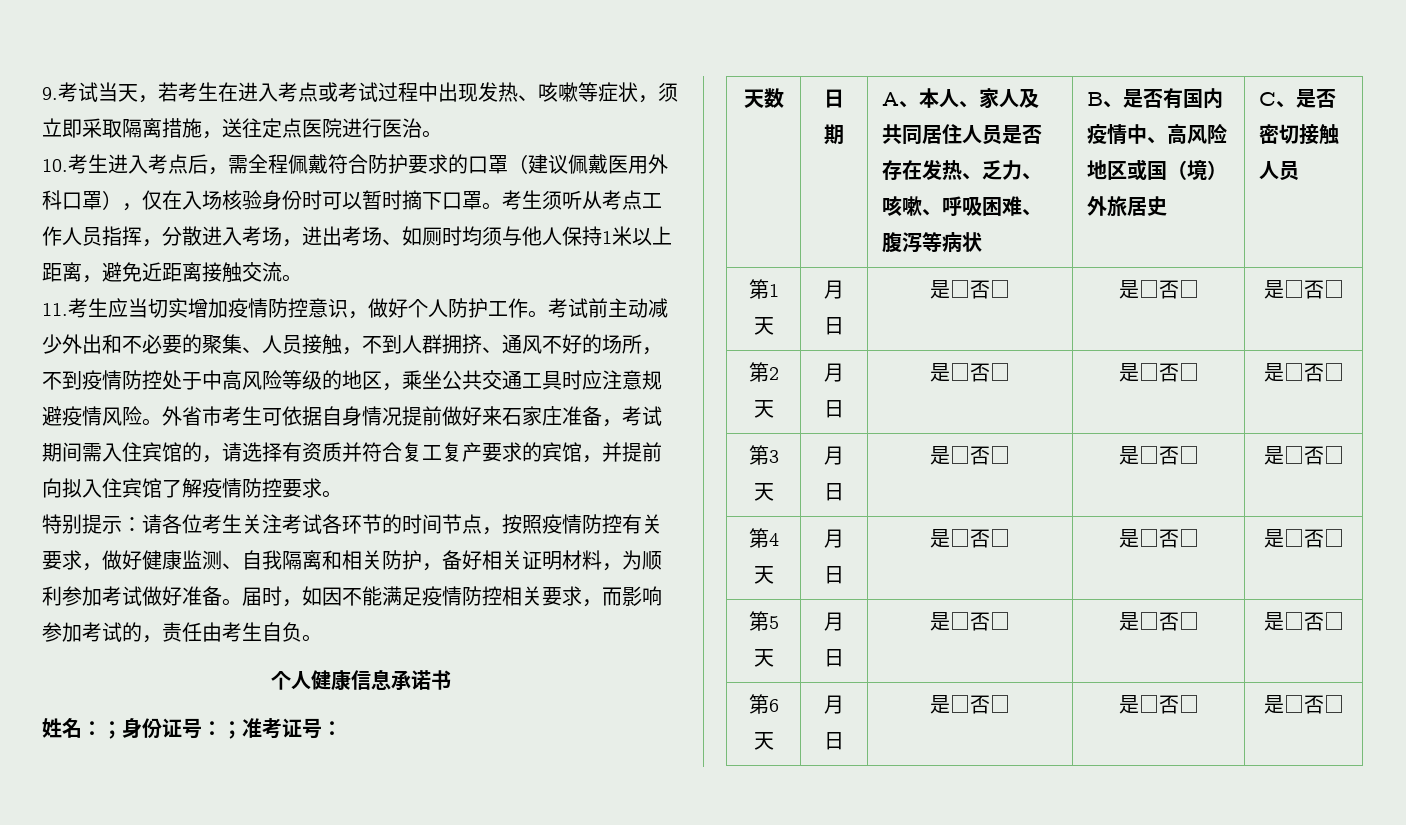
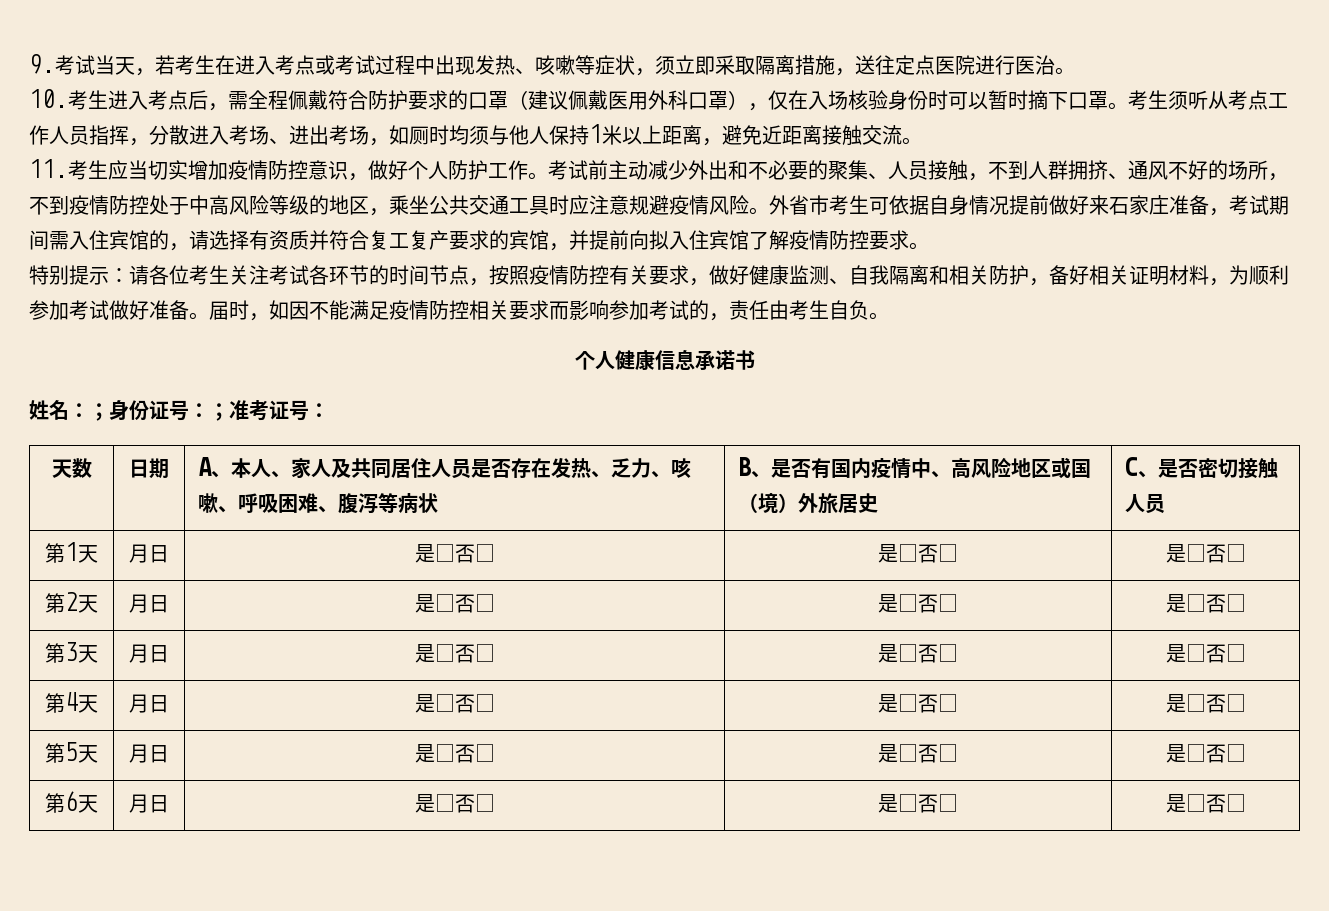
- 考生须听从考点工作人员指挥，分散进入考场，进出考场、如厕时均须与他人保持1米以上距离，避免近距离接触交流。
+ 考生须听从考点工作人员指挥，分散进入考场、进出考场，如厕时均须与他人保持1米以上距离，避免近距离接触交流。
- 届时，如因不能满足疫情防控相关要求，而影响参加考试的，责任由考生自负。
+ 届时，如因不能满足疫情防控相关要求而影响参加考试的，责任由考生自负。

